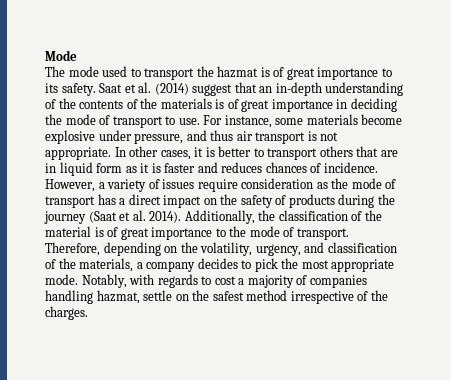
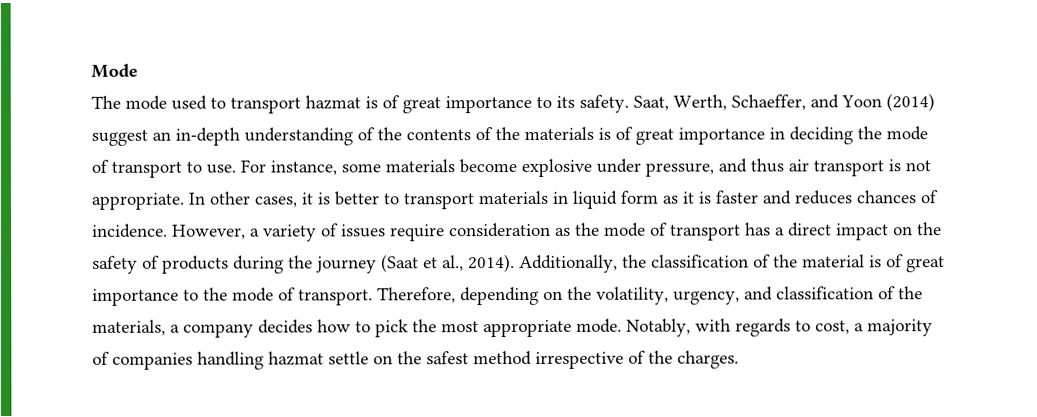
- The mode used to transport the hazmat is of great importance to its safety.
+ The mode used to transport hazmat is of great importance to its safety.
- Saat et al. (2014) suggest that an in-depth understanding of the contents of the materials is of great importance in deciding the mode of transport to use.
+ Saat, Werth, Schaeffer, and Yoon (2014) suggest an in-depth understanding of the contents of the materials is of great importance in deciding the mode of transport to use.
- In other cases, it is better to transport others that are in liquid form as it is faster and reduces chances of incidence.
+ In other cases, it is better to transport materials in liquid form as it is faster and reduces chances of incidence.
- However, a variety of issues require consideration as the mode of transport has a direct impact on the safety of products during the journey (Saat et al. 2014).
+ However, a variety of issues require consideration as the mode of transport has a direct impact on the safety of products during the journey (Saat et al., 2014).
- Therefore, depending on the volatility, urgency, and classification of the materials, a company decides to pick the most appropriate mode.
+ Therefore, depending on the volatility, urgency, and classification of the materials, a company decides how to pick the most appropriate mode.
- Notably, with regards to cost a majority of companies handling hazmat, settle on the safest method irrespective of the charges.
+ Notably, with regards to cost, a majority of companies handling hazmat settle on the safest method irrespective of the charges.

